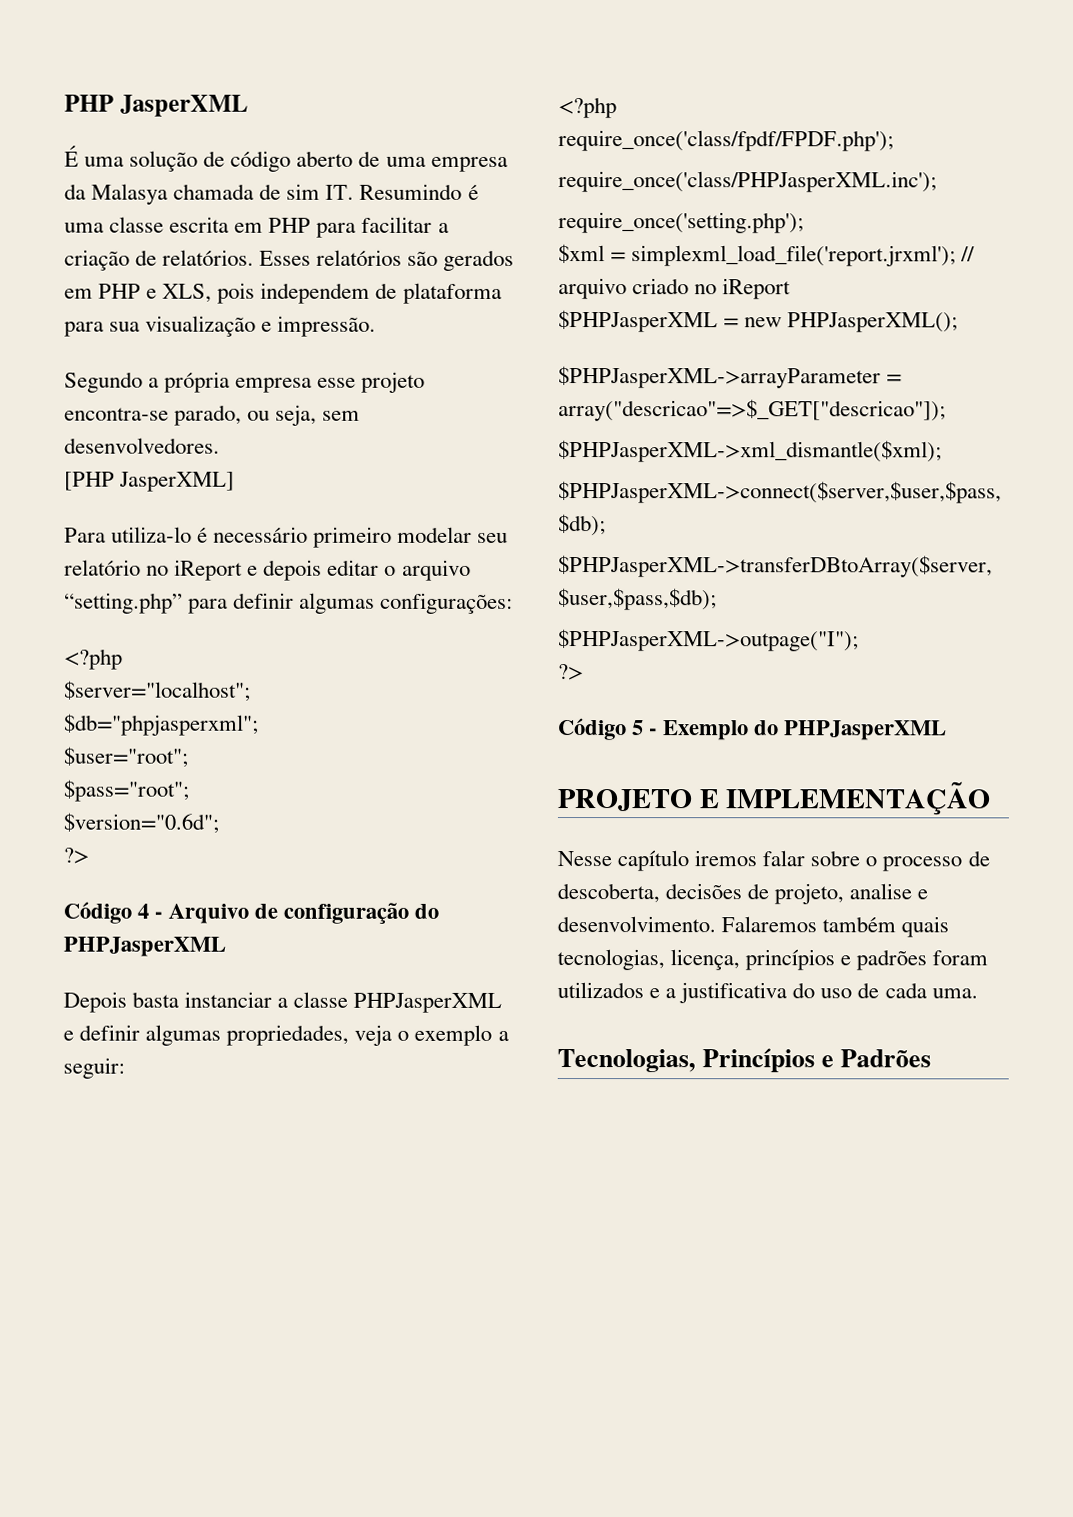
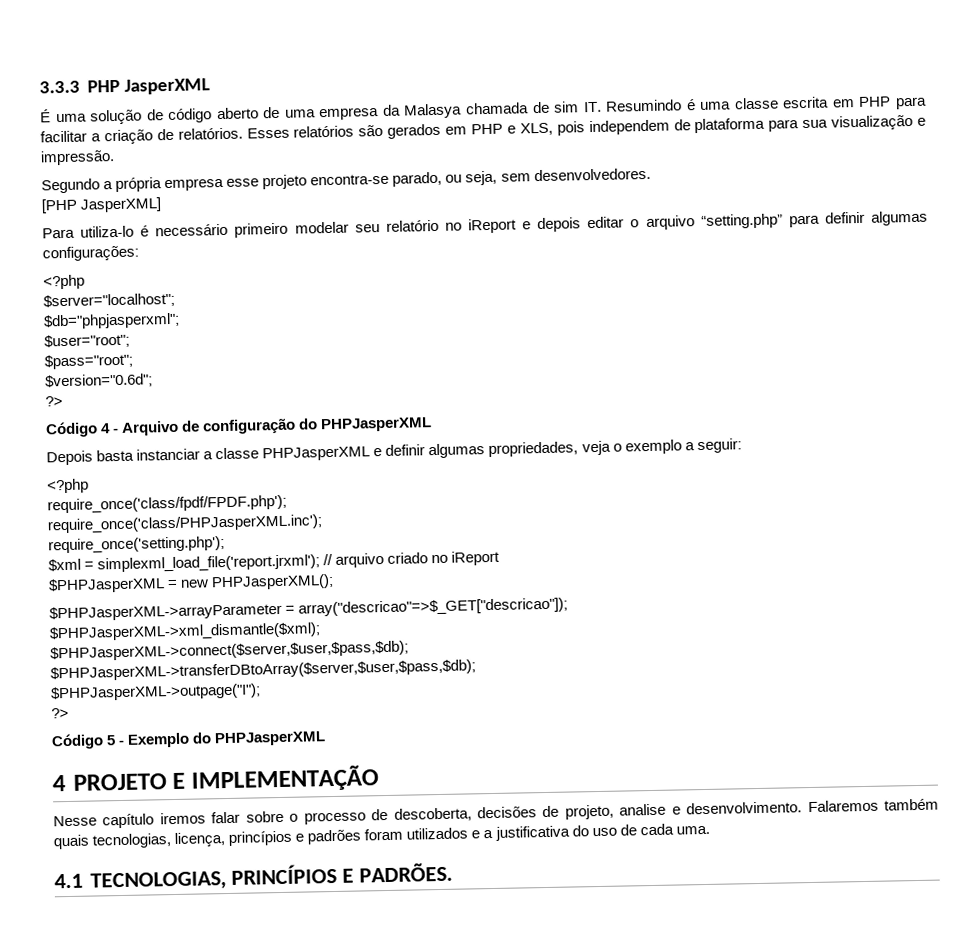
- PHP JasperXML
+ 3.3.3 PHP JasperXML
- PROJETO E IMPLEMENTAÇÃO
+ 4 PROJETO E IMPLEMENTAÇÃO
- Tecnologias, Princípios e Padrões
+ 4.1 TECNOLOGIAS, PRINCÍPIOS E PADRÕES.

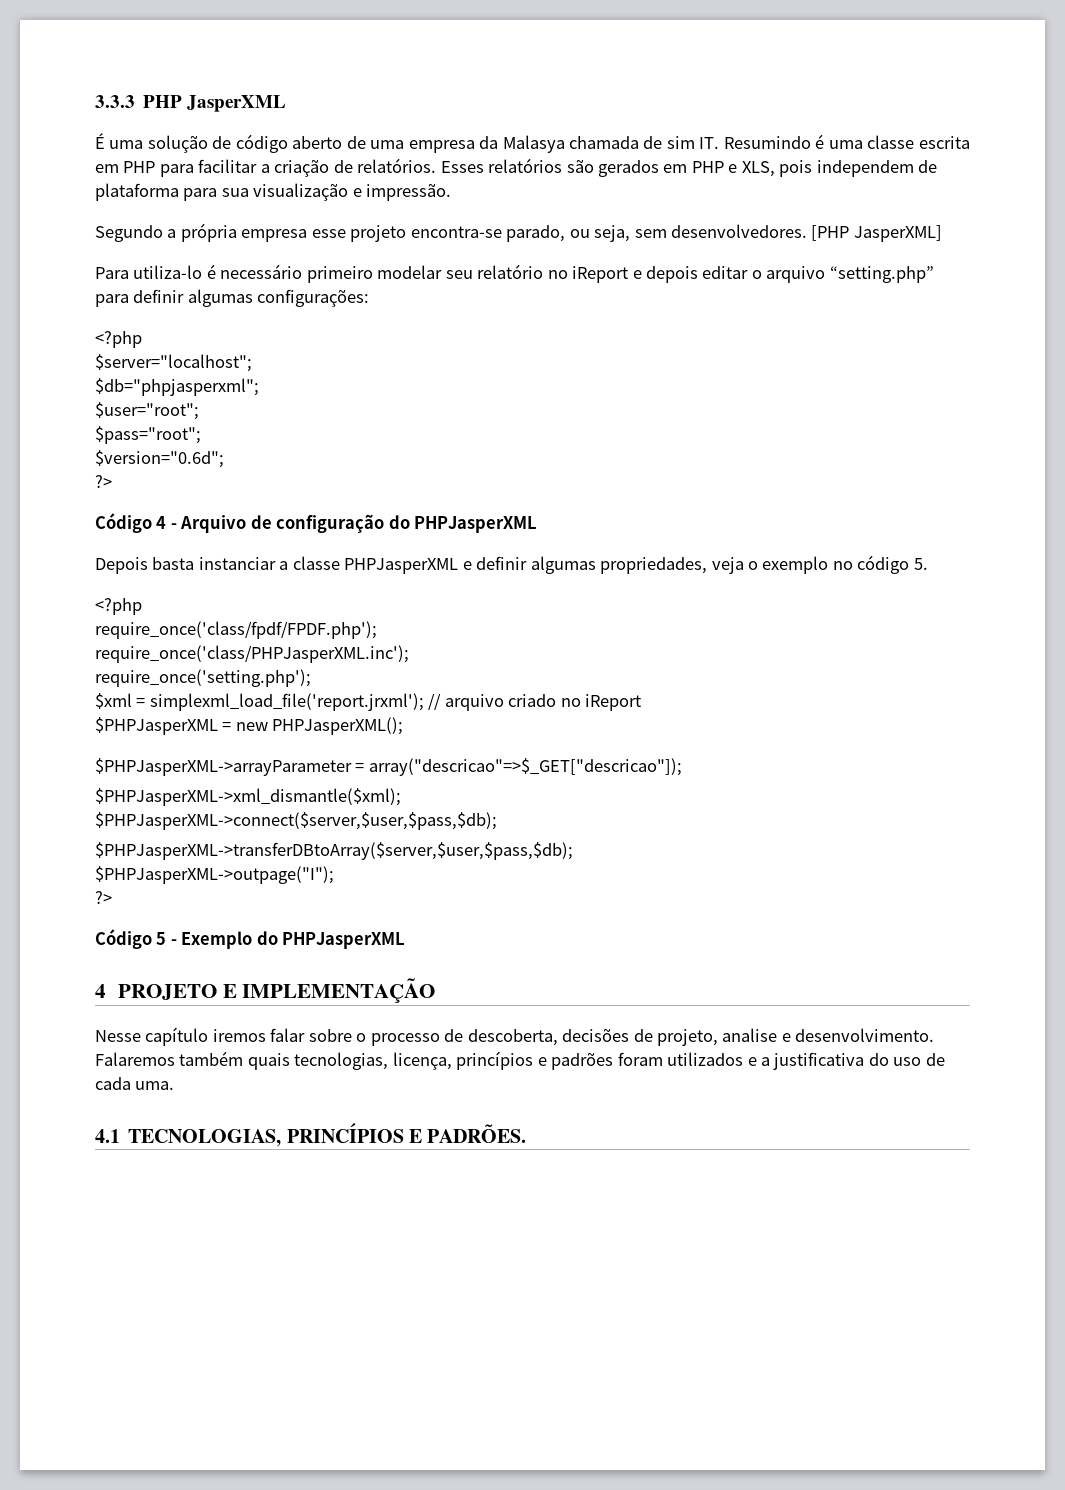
- Segundo a própria empresa esse projeto encontra-se parado, ou seja, sem desenvolvedores.
- [PHP JasperXML]
+ Segundo a própria empresa esse projeto encontra-se parado, ou seja, sem desenvolvedores. [PHP JasperXML]
- Depois basta instanciar a classe PHPJasperXML e definir algumas propriedades, veja o exemplo a seguir:
+ Depois basta instanciar a classe PHPJasperXML e definir algumas propriedades, veja o exemplo no código 5.

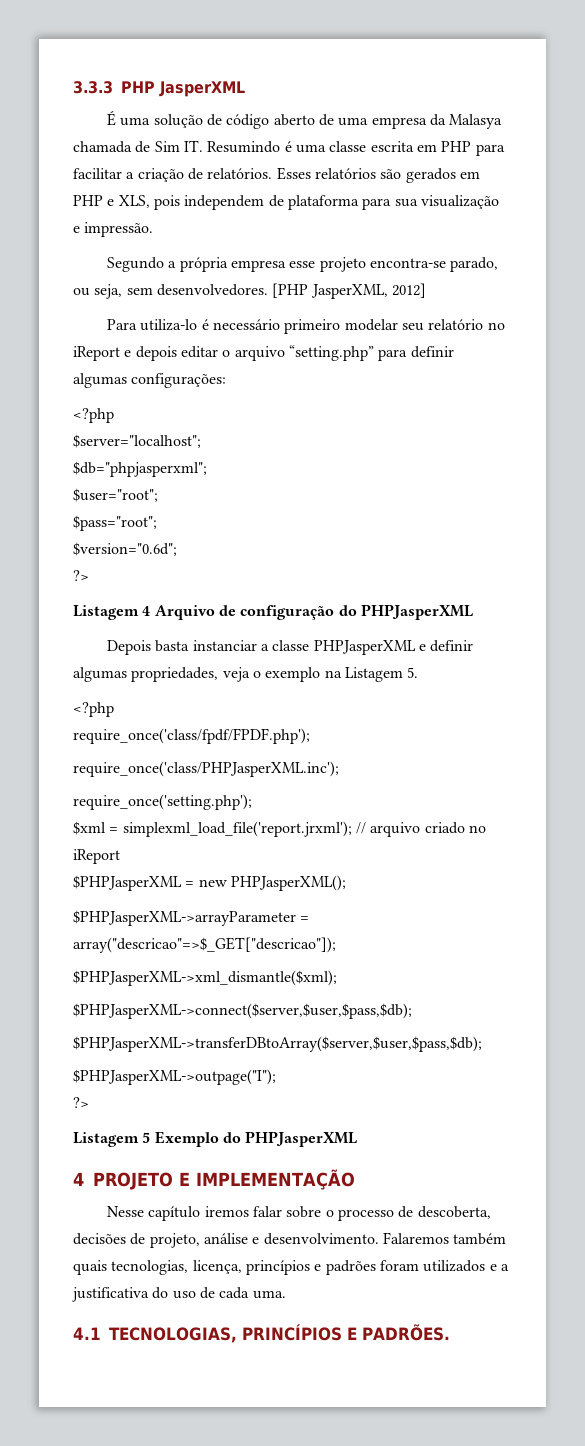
- É uma solução de código aberto de uma empresa da Malasya chamada de sim IT. Resumindo é uma classe escrita em PHP para facilitar a criação de relatórios.
+ É uma solução de código aberto de uma empresa da Malasya chamada de Sim IT. Resumindo é uma classe escrita em PHP para facilitar a criação de relatórios.
- [PHP JasperXML]
+ [PHP JasperXML, 2012]
- Código 4 - Arquivo de configuração do PHPJasperXML
+ Listagem 4 Arquivo de configuração do PHPJasperXML
- Depois basta instanciar a classe PHPJasperXML e definir algumas propriedades, veja o exemplo no código 5.
+ Depois basta instanciar a classe PHPJasperXML e definir algumas propriedades, veja o exemplo na Listagem 5.
- Código 5 - Exemplo do PHPJasperXML
+ Listagem 5 Exemplo do PHPJasperXML
- Nesse capítulo iremos falar sobre o processo de descoberta, decisões de projeto, analise e desenvolvimento.
+ Nesse capítulo iremos falar sobre o processo de descoberta, decisões de projeto, análise e desenvolvimento.

